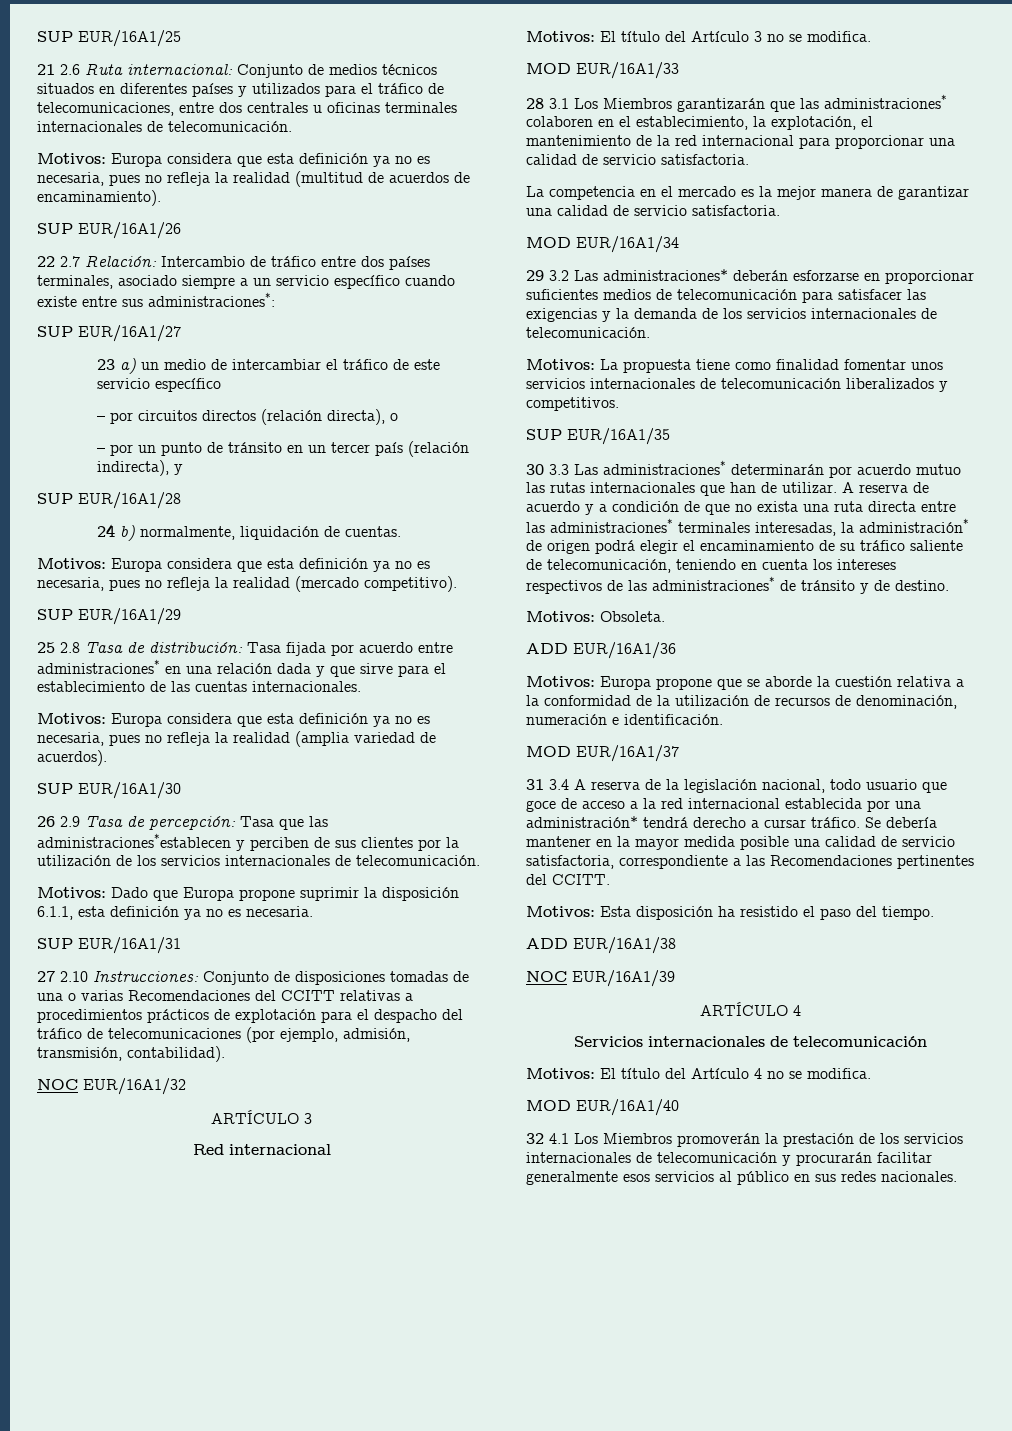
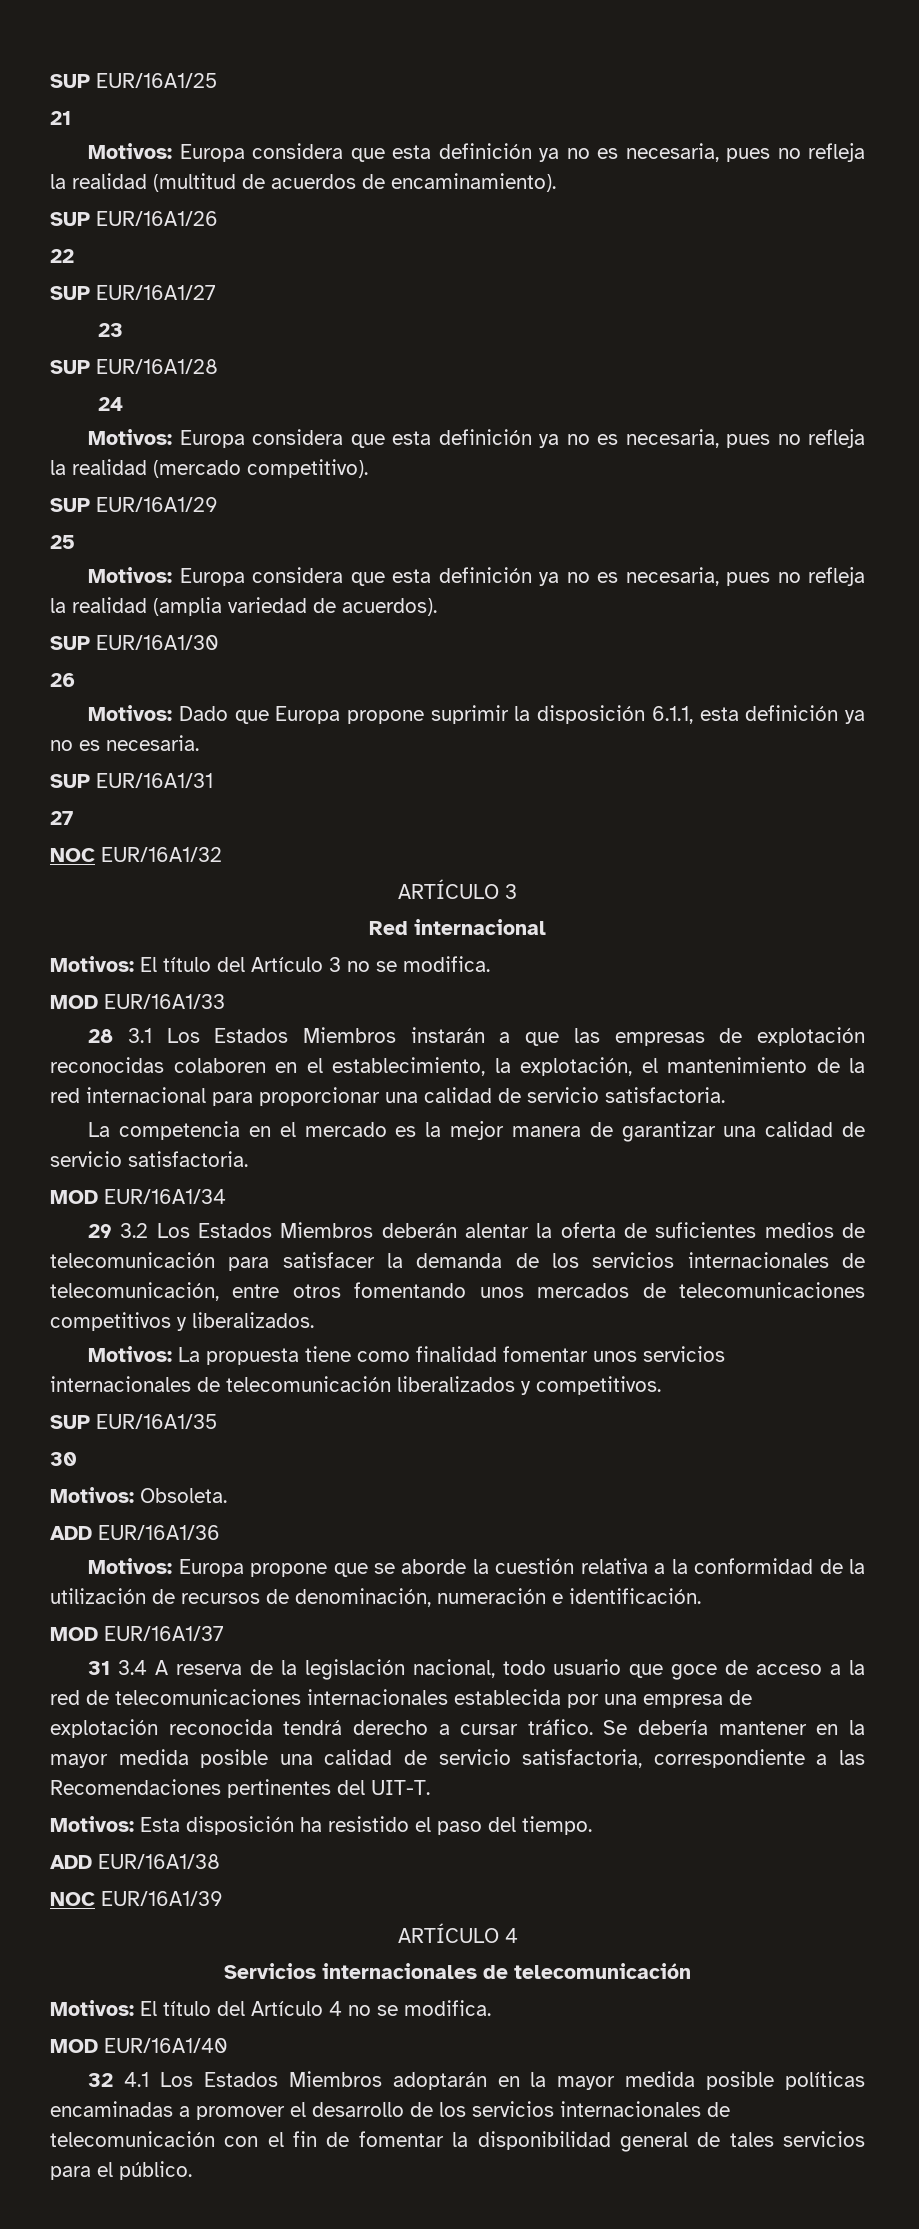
- 21 2.6 Ruta internacional: Conjunto de medios técnicos situados en diferentes países y utilizados para el tráfico de telecomunicaciones, entre dos centrales u oficinas terminales internacionales de telecomunicación.
+ 21
- 22 2.7 Relación: Intercambio de tráfico entre dos países terminales, asociado siempre a un servicio específico cuando existe entre sus administraciones*:
+ 22
  SUP EUR/16A1/27
- 23 a) un medio de intercambiar el tráfico de este servicio específico
- – por circuitos directos (relación directa), o
- – por un punto de tránsito en un tercer país (relación indirecta), y
+ 23
  SUP EUR/16A1/28
- 24 b) normalmente, liquidación de cuentas.
+ 24
- 25 2.8 Tasa de distribución: Tasa fijada por acuerdo entre administraciones* en una relación dada y que sirve para el establecimiento de las cuentas internacionales.
+ 25
- 26 2.9 Tasa de percepción: Tasa que las administraciones*establecen y perciben de sus clientes por la utilización de los servicios internacionales de telecomunicación.
+ 26
- 27 2.10 Instrucciones: Conjunto de disposiciones tomadas de una o varias Recomendaciones del CCITT relativas a procedimientos prácticos de explotación para el despacho del tráfico de telecomunicaciones (por ejemplo, admisión, transmisión, contabilidad).
+ 27
- 28 3.1 Los Miembros garantizarán que las administraciones* colaboren en el establecimiento, la explotación, el mantenimiento de la red internacional para proporcionar una calidad de servicio satisfactoria.
+ 28 3.1 Los Estados Miembros instarán a que las empresas de explotación reconocidas colaboren en el establecimiento, la explotación, el mantenimiento de la red internacional para proporcionar una calidad de servicio satisfactoria.
- 29 3.2 Las administraciones* deberán esforzarse en proporcionar suficientes medios de telecomunicación para satisfacer las exigencias y la demanda de los servicios internacionales de telecomunicación.
+ 29 3.2 Los Estados Miembros deberán alentar la oferta de suficientes medios de telecomunicación para satisfacer la demanda de los servicios internacionales de telecomunicación, entre otros fomentando unos mercados de telecomunicaciones competitivos y liberalizados.
- 30 3.3 Las administraciones* determinarán por acuerdo mutuo las rutas internacionales que han de utilizar. A reserva de acuerdo y a condición de que no exista una ruta directa entre las administraciones* terminales interesadas, la administración* de origen podrá elegir el encaminamiento de su tráfico saliente de telecomunicación, teniendo en cuenta los intereses respectivos de las administraciones* de tránsito y de destino.
+ 30
- 31 3.4 A reserva de la legislación nacional, todo usuario que goce de acceso a la red internacional establecida por una administración* tendrá derecho a cursar tráfico.
+ 31 3.4 A reserva de la legislación nacional, todo usuario que goce de acceso a la red de telecomunicaciones internacionales establecida por una empresa de explotación reconocida tendrá derecho a cursar tráfico.
- Se debería mantener en la mayor medida posible una calidad de servicio satisfactoria, correspondiente a las Recomendaciones pertinentes del CCITT.
+ Se debería mantener en la mayor medida posible una calidad de servicio satisfactoria, correspondiente a las Recomendaciones pertinentes del UIT-T.
- 32 4.1 Los Miembros promoverán la prestación de los servicios internacionales de telecomunicación y procurarán facilitar generalmente esos servicios al público en sus redes nacionales.
+ 32 4.1 Los Estados Miembros adoptarán en la mayor medida posible políticas encaminadas a promover el desarrollo de los servicios internacionales de telecomunicación con el fin de fomentar la disponibilidad general de tales servicios para el público.

